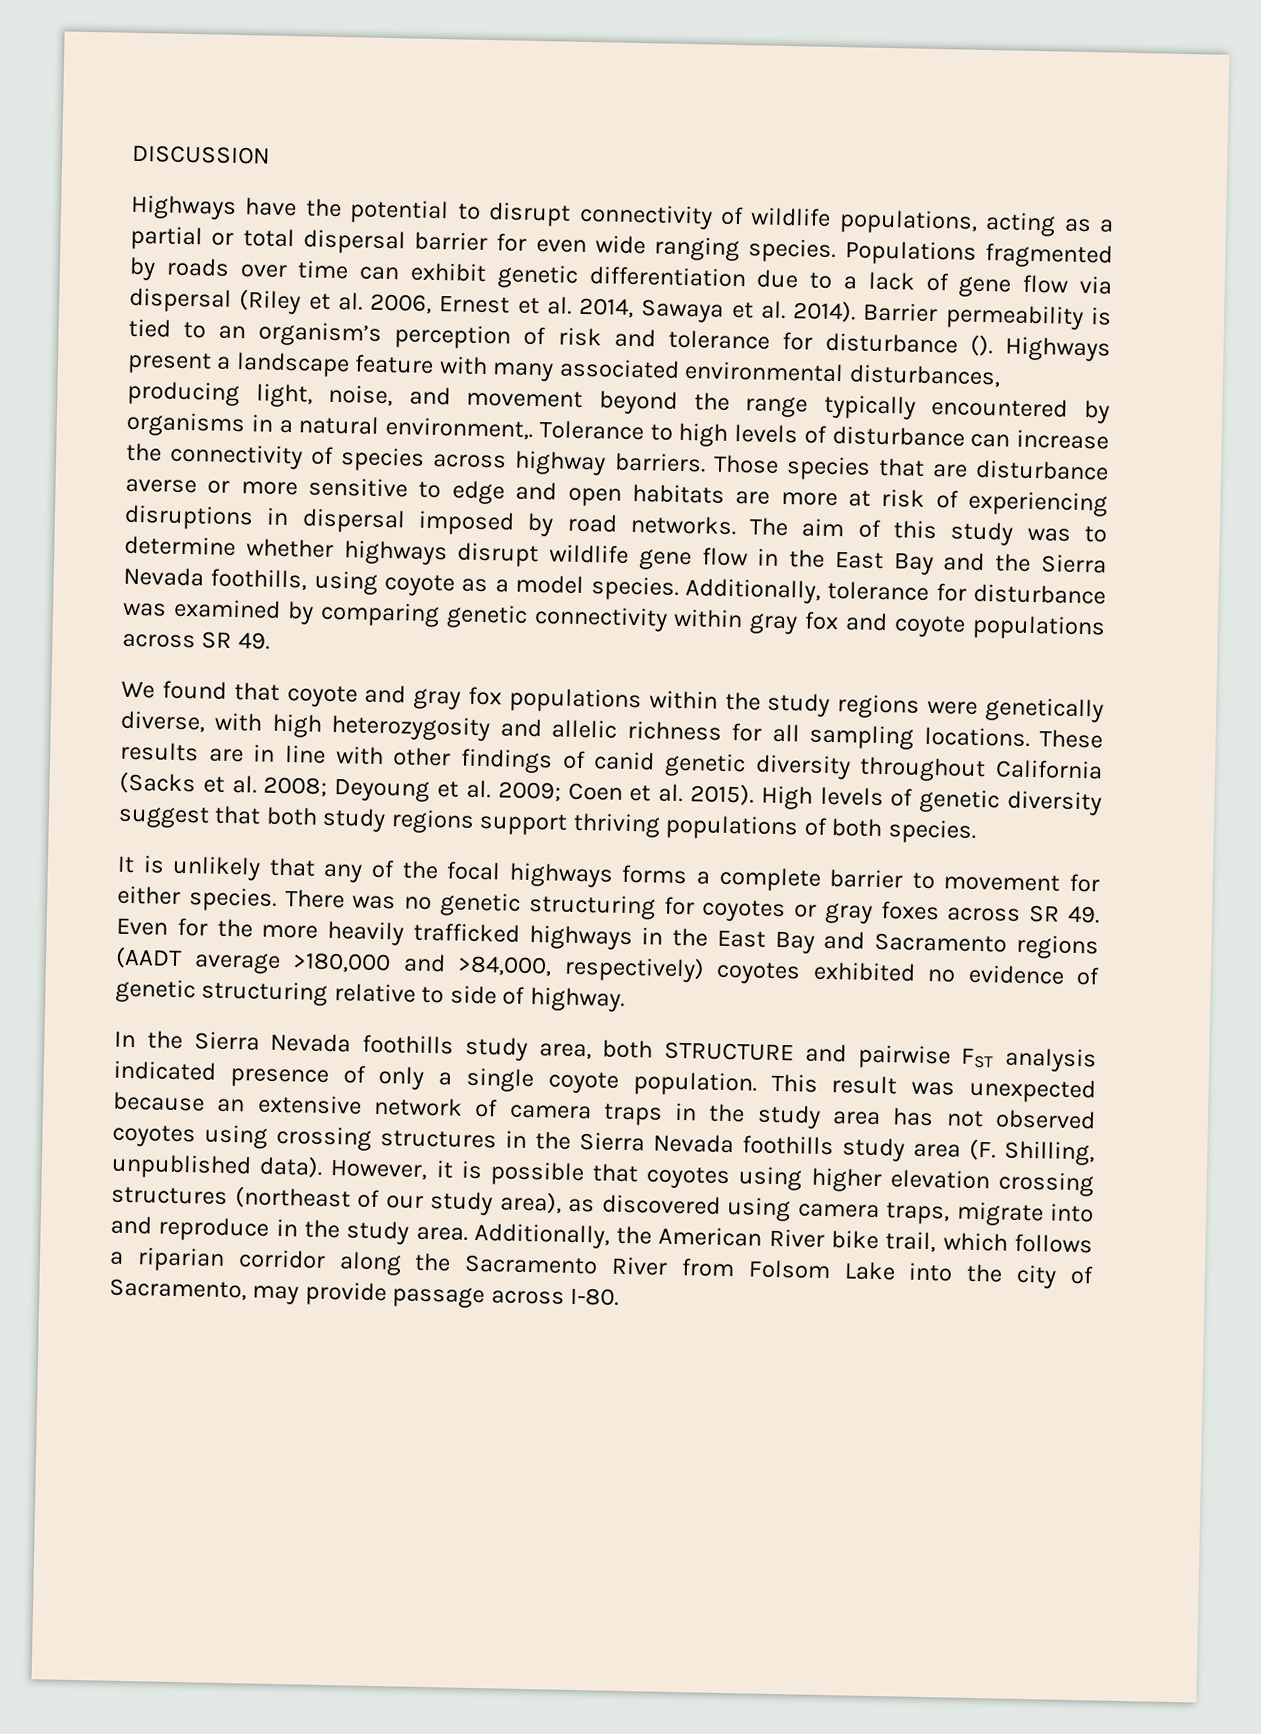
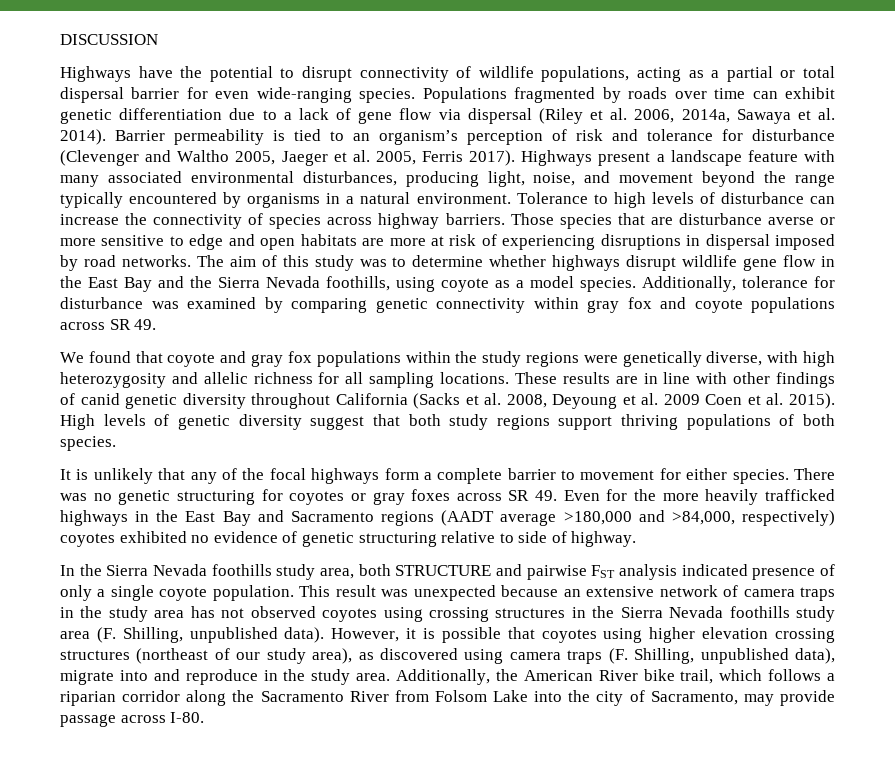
- Highways have the potential to disrupt connectivity of wildlife populations, acting as a partial or total dispersal barrier for even wide ranging species.
+ Highways have the potential to disrupt connectivity of wildlife populations, acting as a partial or total dispersal barrier for even wide-ranging species.
- Populations fragmented by roads over time can exhibit genetic differentiation due to a lack of gene flow via dispersal (Riley et al. 2006, Ernest et al. 2014, Sawaya et al. 2014).
+ Populations fragmented by roads over time can exhibit genetic differentiation due to a lack of gene flow via dispersal (Riley et al. 2006, 2014a, Sawaya et al. 2014).
- Barrier permeability is tied to an organism’s perception of risk and tolerance for disturbance ().
+ Barrier permeability is tied to an organism’s perception of risk and tolerance for disturbance (Clevenger and Waltho 2005, Jaeger et al. 2005, Ferris 2017).
- Highways present a landscape feature with many associated environmental disturbances, producing light, noise, and movement beyond the range typically encountered by organisms in a natural environment,.
+ Highways present a landscape feature with many associated environmental disturbances, producing light, noise, and movement beyond the range typically encountered by organisms in a natural environment.
- These results are in line with other findings of canid genetic diversity throughout California (Sacks et al. 2008; Deyoung et al. 2009; Coen et al. 2015).
+ These results are in line with other findings of canid genetic diversity throughout California (Sacks et al. 2008, Deyoung et al. 2009 Coen et al. 2015).
- It is unlikely that any of the focal highways forms a complete barrier to movement for either species.
+ It is unlikely that any of the focal highways form a complete barrier to movement for either species.
- However, it is possible that coyotes using higher elevation crossing structures (northeast of our study area), as discovered using camera traps, migrate into and reproduce in the study area.
+ However, it is possible that coyotes using higher elevation crossing structures (northeast of our study area), as discovered using camera traps (F. Shilling, unpublished data), migrate into and reproduce in the study area.

